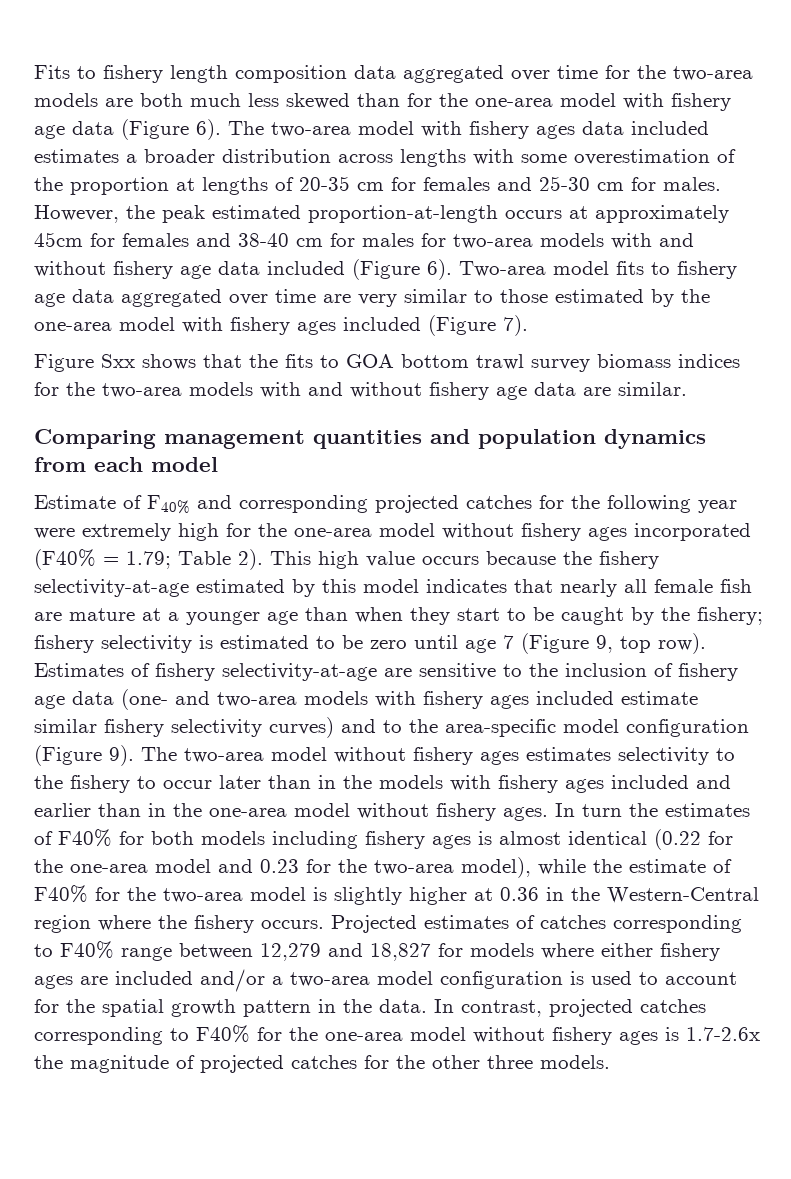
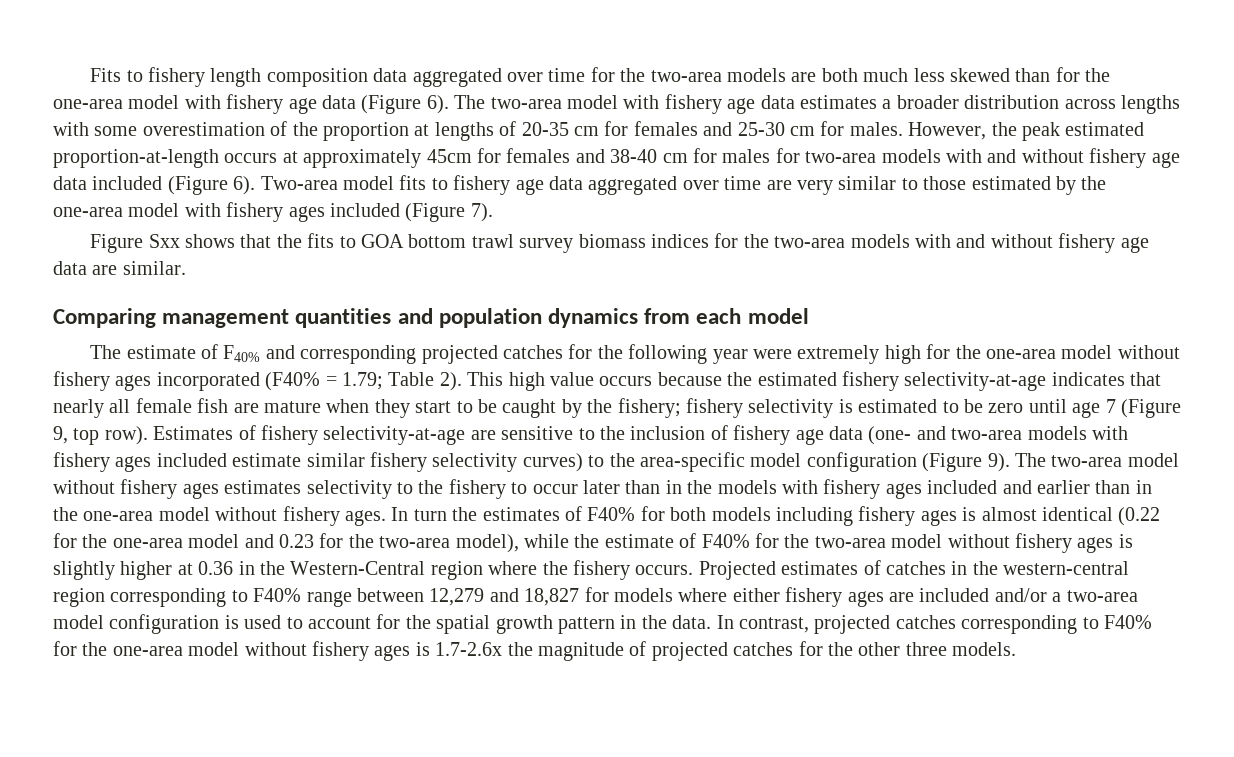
- The two-area model with fishery ages data included estimates a broader distribution across lengths with some overestimation of the proportion at lengths of 20-35 cm for females and 25-30 cm for males.
+ The two-area model with fishery age data estimates a broader distribution across lengths with some overestimation of the proportion at lengths of 20-35 cm for females and 25-30 cm for males.
- Estimate of F40% and corresponding projected catches for the following year were extremely high for the one-area model without fishery ages incorporated (F40% = 1.79; Table 2).
+ The estimate of F40% and corresponding projected catches for the following year were extremely high for the one-area model without fishery ages incorporated (F40% = 1.79; Table 2).
- This high value occurs because the fishery selectivity-at-age estimated by this model indicates that nearly all female fish are mature at a younger age than when they start to be caught by the fishery; fishery selectivity is estimated to be zero until age 7 (Figure 9, top row).
+ This high value occurs because the estimated fishery selectivity-at-age indicates that nearly all female fish are mature when they start to be caught by the fishery; fishery selectivity is estimated to be zero until age 7 (Figure 9, top row).
- Estimates of fishery selectivity-at-age are sensitive to the inclusion of fishery age data (one- and two-area models with fishery ages included estimate similar fishery selectivity curves) and to the area-specific model configuration (Figure 9).
+ Estimates of fishery selectivity-at-age are sensitive to the inclusion of fishery age data (one- and two-area models with fishery ages included estimate similar fishery selectivity curves) to the area-specific model configuration (Figure 9).
- In turn the estimates of F40% for both models including fishery ages is almost identical (0.22 for the one-area model and 0.23 for the two-area model), while the estimate of F40% for the two-area model is slightly higher at 0.36 in the Western-Central region where the fishery occurs.
+ In turn the estimates of F40% for both models including fishery ages is almost identical (0.22 for the one-area model and 0.23 for the two-area model), while the estimate of F40% for the two-area model without fishery ages is slightly higher at 0.36 in the Western-Central region where the fishery occurs.
- Projected estimates of catches corresponding to F40% range between 12,279 and 18,827 for models where either fishery ages are included and/or a two-area model configuration is used to account for the spatial growth pattern in the data.
+ Projected estimates of catches in the western-central region corresponding to F40% range between 12,279 and 18,827 for models where either fishery ages are included and/or a two-area model configuration is used to account for the spatial growth pattern in the data.

